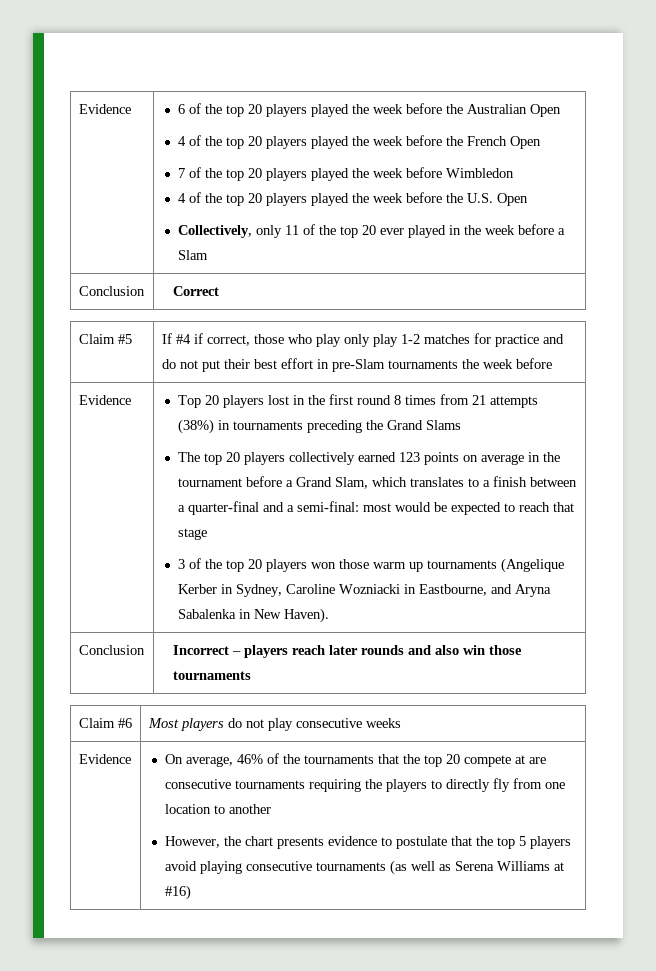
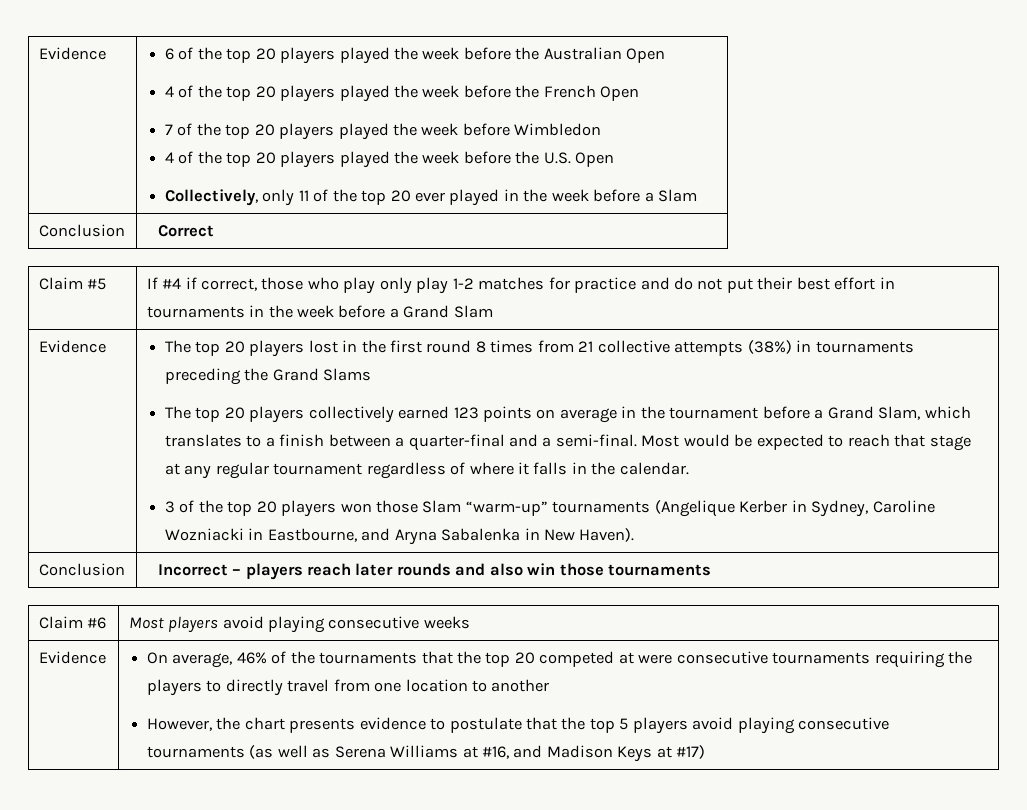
- Claim #5 | If #4 if correct, those who play only play 1-2 matches for practice and do not put their best effort in pre-Slam tournaments the week before
- Evidence | Top 20 players lost in the first round 8 times from 21 attempts (38%) in tournaments preceding the Grand Slams
+ Claim #5 | If #4 if correct, those who play only play 1-2 matches for practice and do not put their best effort in tournaments in the week before a Grand Slam
+ Evidence | The top 20 players lost in the first round 8 times from 21 collective attempts (38%) in tournaments preceding the Grand Slams
- The top 20 players collectively earned 123 points on average in the tournament before a Grand Slam, which translates to a finish between a quarter-final and a semi-final: most would be expected to reach that stage
+ The top 20 players collectively earned 123 points on average in the tournament before a Grand Slam, which translates to a finish between a quarter-final and a semi-final. Most would be expected to reach that stage at any regular tournament regardless of where it falls in the calendar.
- 3 of the top 20 players won those warm up tournaments (Angelique Kerber in Sydney, Caroline Wozniacki in Eastbourne, and Aryna Sabalenka in New Haven).
+ 3 of the top 20 players won those Slam “warm-up” tournaments (Angelique Kerber in Sydney, Caroline Wozniacki in Eastbourne, and Aryna Sabalenka in New Haven).
- Claim #6 | Most players do not play consecutive weeks
+ Claim #6 | Most players avoid playing consecutive weeks
- On average, 46% of the tournaments that the top 20 compete at are consecutive tournaments requiring the players to directly fly from one location to another
+ On average, 46% of the tournaments that the top 20 competed at were consecutive tournaments requiring the players to directly travel from one location to another
- However, the chart presents evidence to postulate that the top 5 players avoid playing consecutive tournaments (as well as Serena Williams at #16)
+ However, the chart presents evidence to postulate that the top 5 players avoid playing consecutive tournaments (as well as Serena Williams at #16, and Madison Keys at #17)

